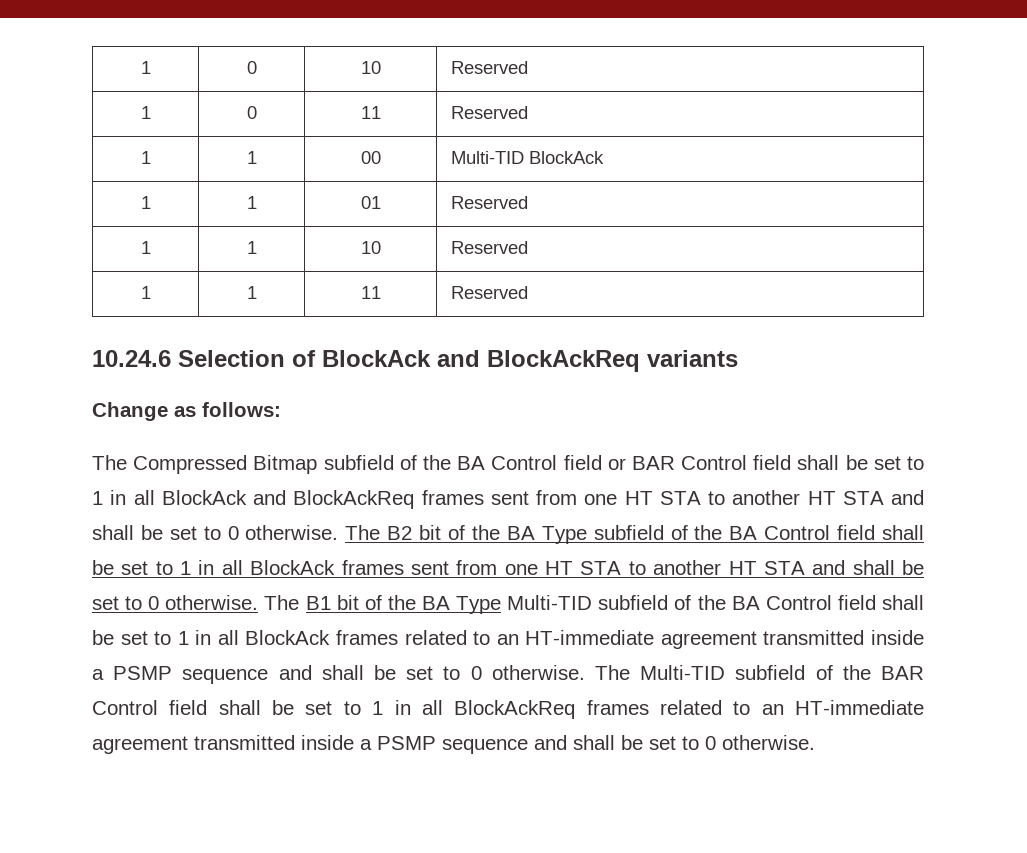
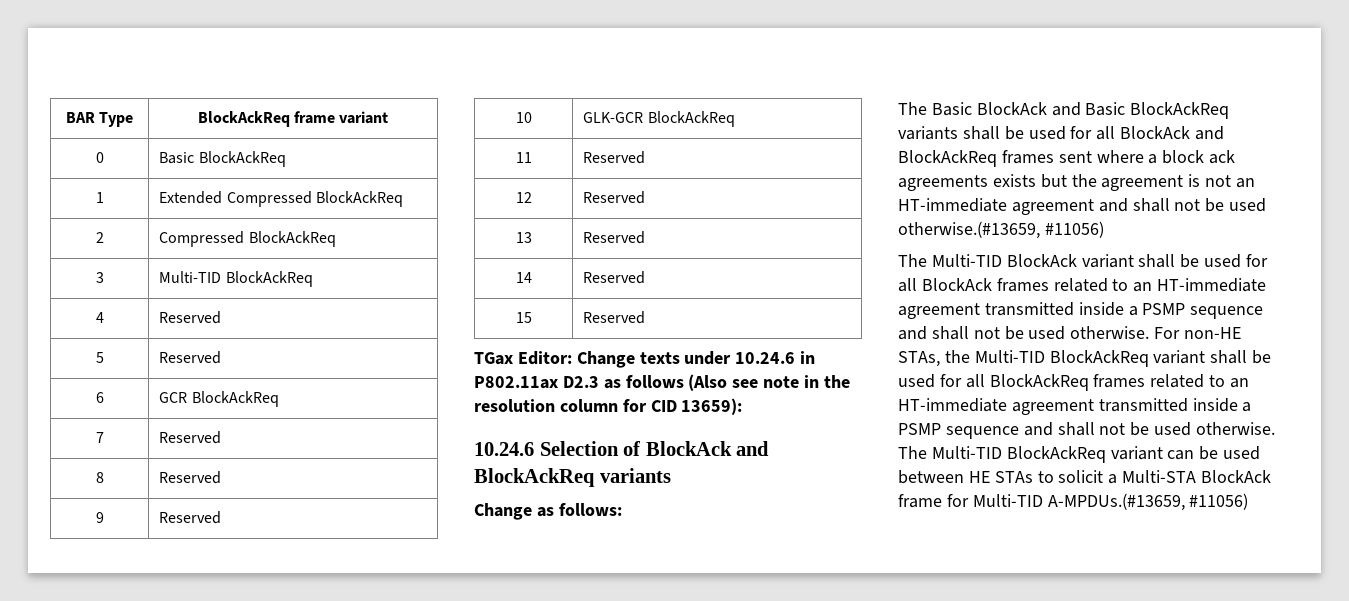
- 1 | 0 | 10 | Reserved
- 1 | 0 | 11 | Reserved
- 1 | 1 | 00 | Multi-TID BlockAck
- 1 | 1 | 01 | Reserved
- 1 | 1 | 10 | Reserved
- 1 | 1 | 11 | Reserved
+ BAR Type | BlockAckReq frame variant
+ 0 | Basic BlockAckReq
+ 1 | Extended Compressed BlockAckReq
+ 2 | Compressed BlockAckReq
+ 3 | Multi-TID BlockAckReq
+ 4 | Reserved
+ 5 | Reserved
+ 6 | GCR BlockAckReq
+ 7 | Reserved
+ 8 | Reserved
+ 9 | Reserved
+ 10 | GLK-GCR BlockAckReq
+ 11 | Reserved
+ 12 | Reserved
+ 13 | Reserved
+ 14 | Reserved
+ 15 | Reserved
+ TGax Editor: Change texts under 10.24.6 in P802.11ax D2.3 as follows (Also see note in the resolution column for CID 13659):
- The Compressed Bitmap subfield of the BA Control field or BAR Control field shall be set to 1 in all BlockAck and BlockAckReq frames sent from one HT STA to another HT STA and shall be set to 0 otherwise. The B2 bit of the BA Type subfield of the BA Control field shall be set to 1 in all BlockAck frames sent from one HT STA to another HT STA and shall be set to 0 otherwise. The B1 bit of the BA Type Multi-TID subfield of the BA Control field shall be set to 1 in all BlockAck frames related to an HT-immediate agreement transmitted inside a PSMP sequence and shall be set to 0 otherwise. The Multi-TID subfield of the BAR Control field shall be set to 1 in all BlockAckReq frames related to an HT-immediate agreement transmitted inside a PSMP sequence and shall be set to 0 otherwise.
+ The Basic BlockAck and Basic BlockAckReq variants shall be used for all BlockAck and BlockAckReq frames sent where a block ack agreements exists but the agreement is not an HT-immediate agreement and shall not be used otherwise.(#13659, #11056)
+ The Multi-TID BlockAck variant shall be used for all BlockAck frames related to an HT-immediate agreement transmitted inside a PSMP sequence and shall not be used otherwise. For non-HE STAs, the Multi-TID BlockAckReq variant shall be used for all BlockAckReq frames related to an HT-immediate agreement transmitted inside a PSMP sequence and shall not be used otherwise. The Multi-TID BlockAckReq variant can be used between HE STAs to solicit a Multi-STA BlockAck frame for Multi-TID A-MPDUs.(#13659, #11056)

